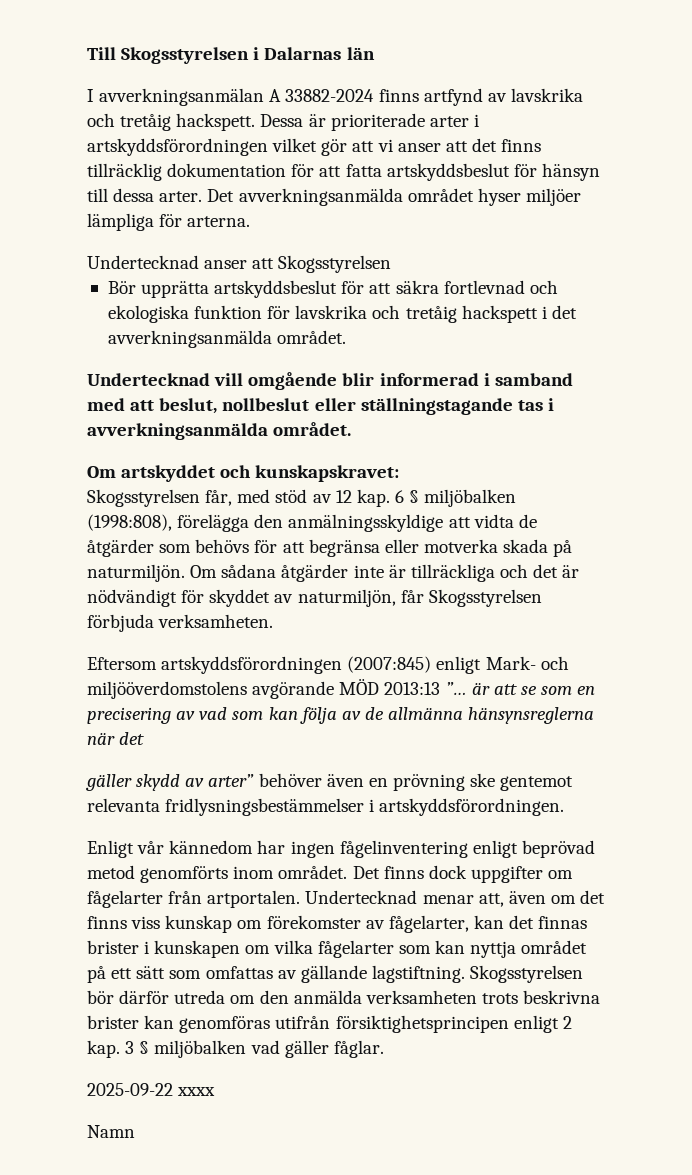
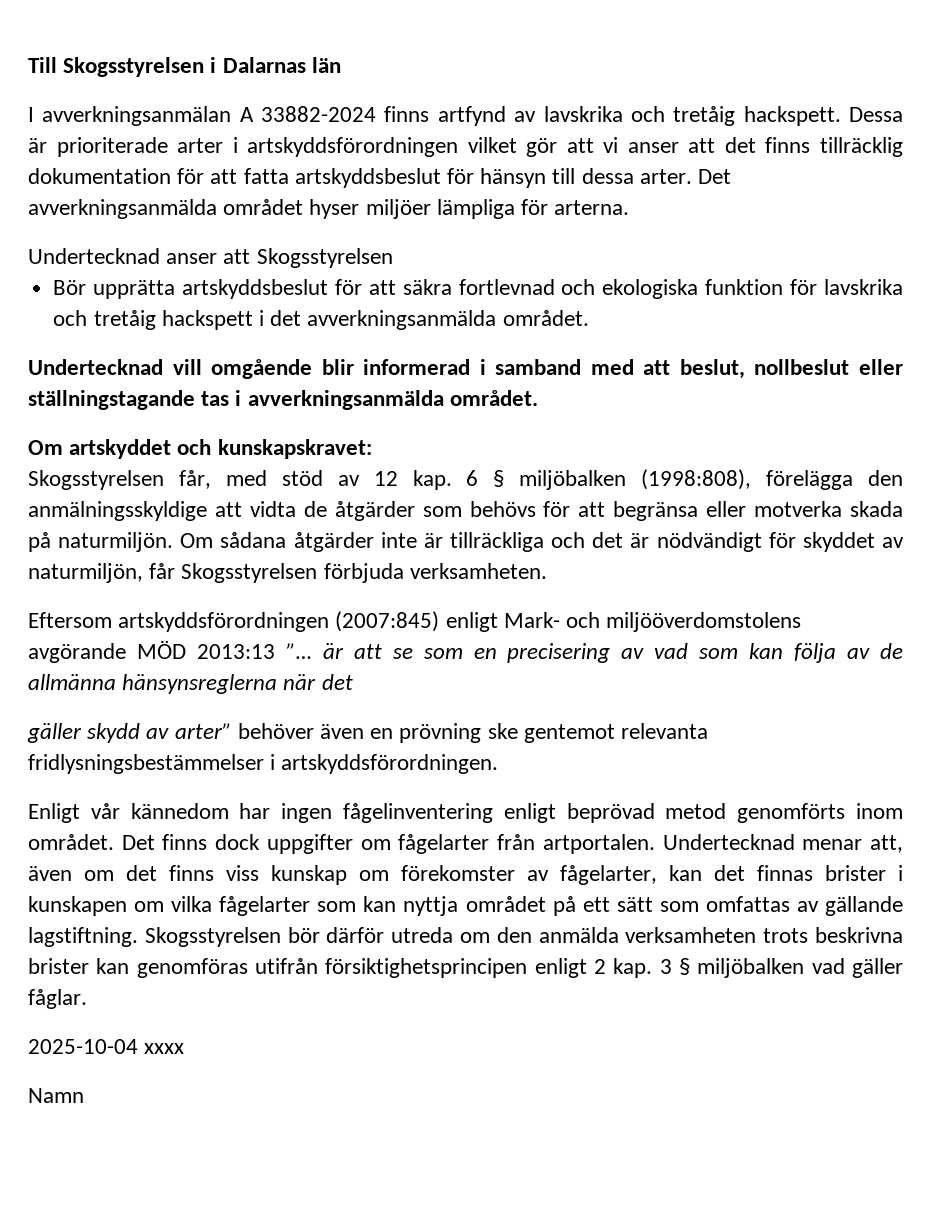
- 2025-09-22 xxxx
+ 2025-10-04 xxxx

